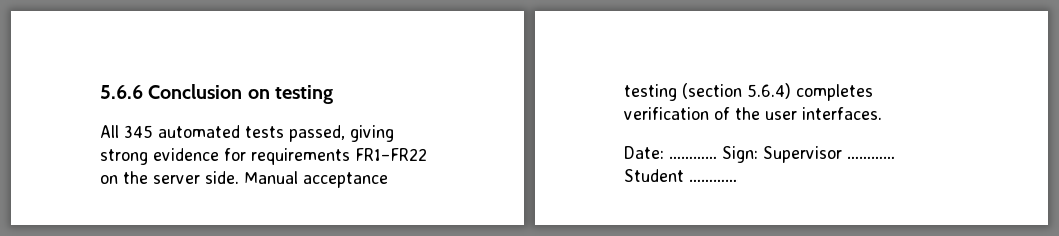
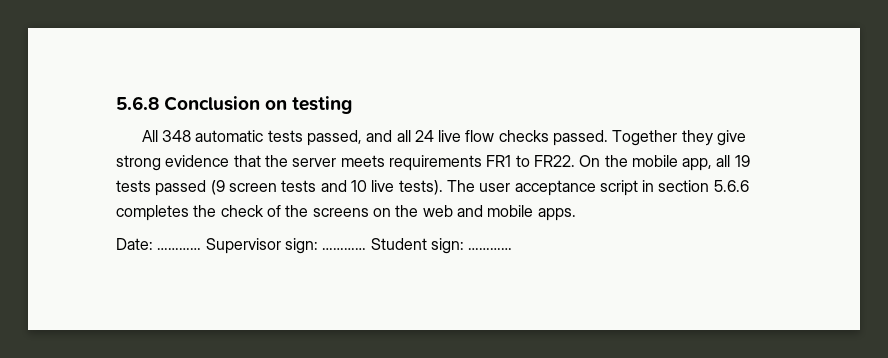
- 5.6.6 Conclusion on testing
+ 5.6.8 Conclusion on testing
- All 345 automated tests passed, giving strong evidence for requirements FR1–FR22 on the server side. Manual acceptance testing (section 5.6.4) completes verification of the user interfaces.
+ All 348 automatic tests passed, and all 24 live flow checks passed. Together they give strong evidence that the server meets requirements FR1 to FR22. On the mobile app, all 19 tests passed (9 screen tests and 10 live tests). The user acceptance script in section 5.6.6 completes the check of the screens on the web and mobile apps.
- Sign: Supervisor …………
+ Supervisor sign: …………
- Student …………
+ Student sign: …………

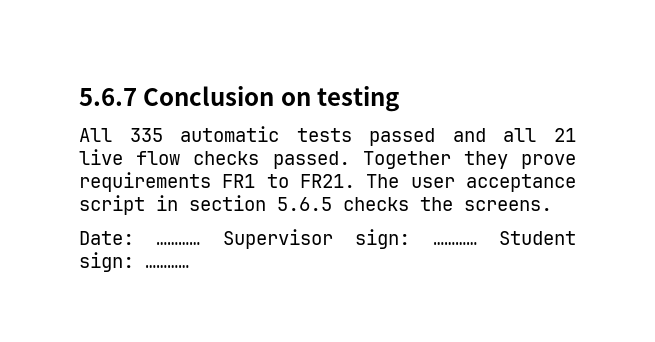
- 5.6.8 Conclusion on testing
+ 5.6.7 Conclusion on testing
- All 348 automatic tests passed, and all 24 live flow checks passed.
+ All 335 automatic tests passed and all 21 live flow checks passed.
- Together they give strong evidence that the server meets requirements FR1 to FR22. On the mobile app, all 19 tests passed (9 screen tests and 10 live tests).
+ Together they prove requirements FR1 to FR21.
- The user acceptance script in section 5.6.6 completes the check of the screens on the web and mobile apps.
+ The user acceptance script in section 5.6.5 checks the screens.

